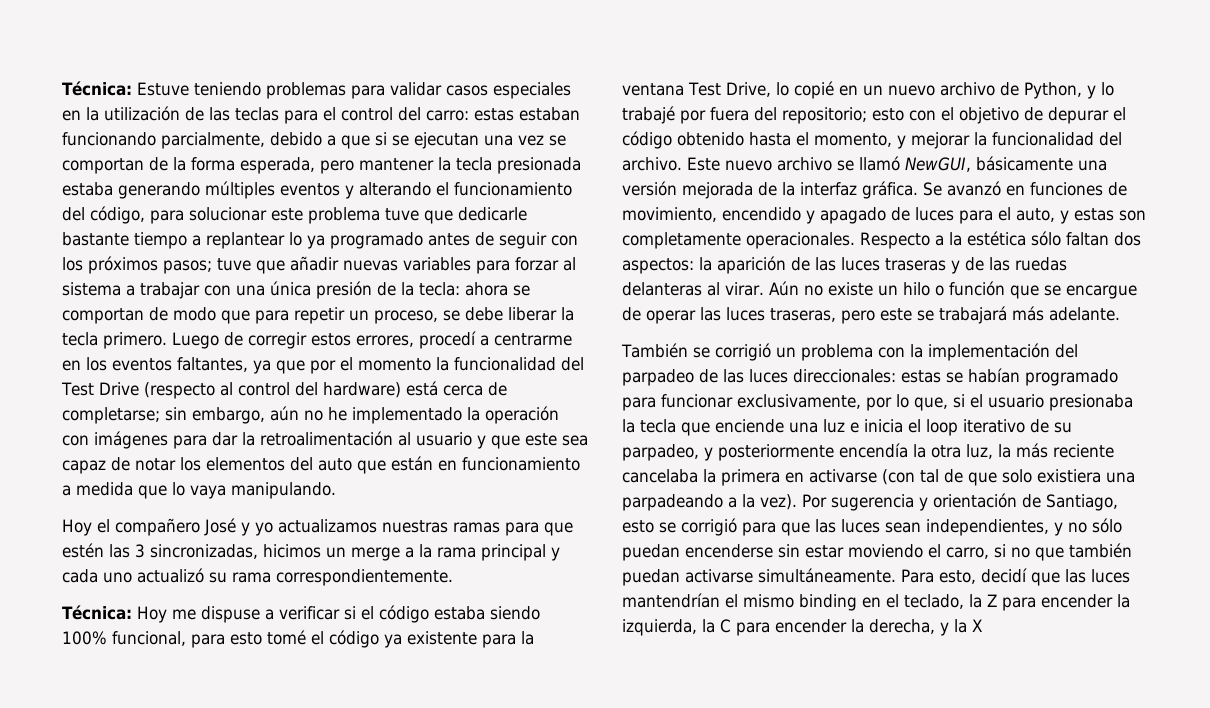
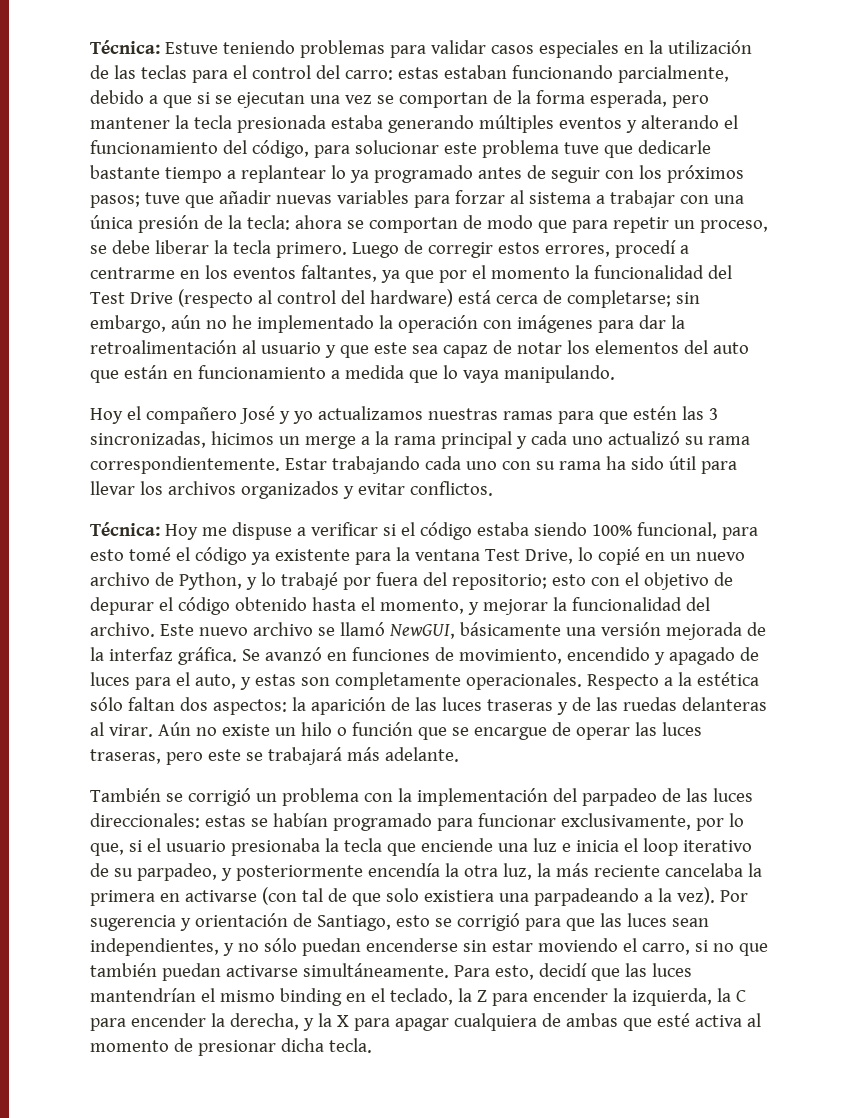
+ Estar trabajando cada uno con su rama ha sido útil para llevar los archivos organizados y evitar conflictos.
- Para esto, decidí que las luces mantendrían el mismo binding en el teclado, la Z para encender la izquierda, la C para encender la derecha, y la X
+ Para esto, decidí que las luces mantendrían el mismo binding en el teclado, la Z para encender la izquierda, la C para encender la derecha, y la X para apagar cualquiera de ambas que esté activa al momento de presionar dicha tecla.

